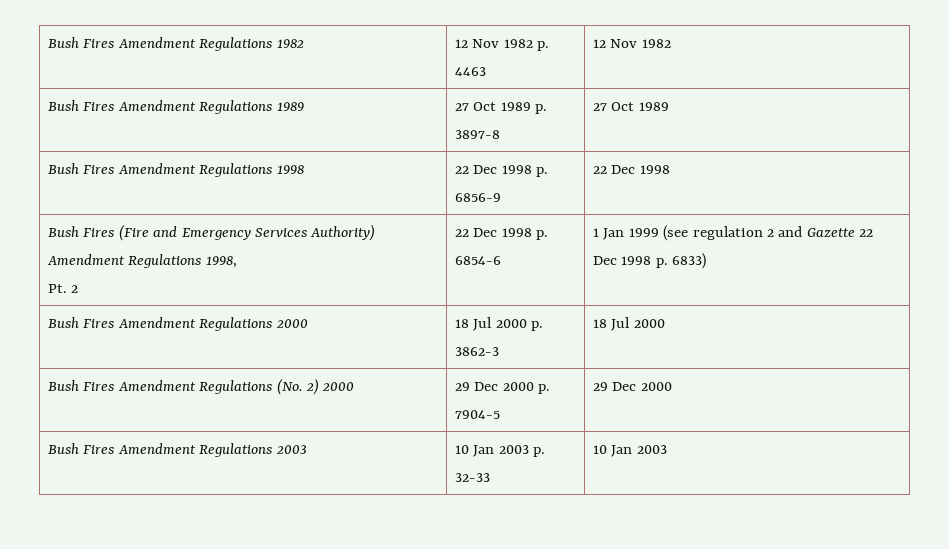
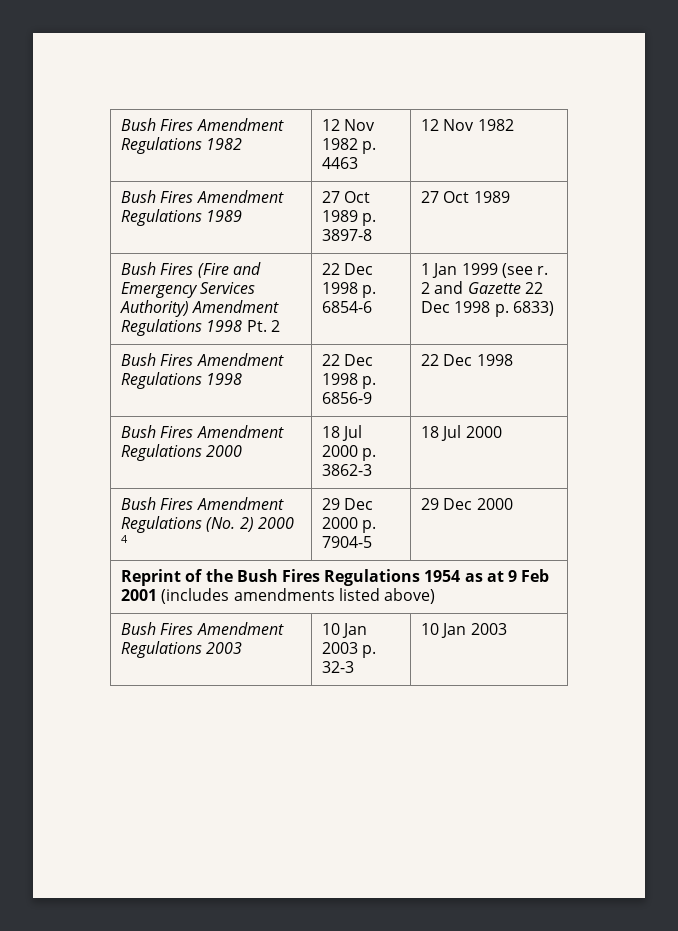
+ Bush Fires (Fire and Emergency Services Authority) Amendment Regulations 1998 Pt. 2 | 22 Dec 1998 p. 6854-6 | 1 Jan 1999 (see r. 2 and Gazette 22 Dec 1998 p. 6833)
- Bush Fires (Fire and Emergency Services Authority) Amendment Regulations 1998,
- Pt. 2 | 22 Dec 1998 p. 6854-6 | 1 Jan 1999 (see regulation 2 and Gazette 22 Dec 1998 p. 6833)
- Bush Fires Amendment Regulations (No. 2) 2000 | 29 Dec 2000 p. 7904-5 | 29 Dec 2000
+ Bush Fires Amendment Regulations (No. 2) 2000 4 | 29 Dec 2000 p. 7904-5 | 29 Dec 2000
+ Reprint of the Bush Fires Regulations 1954 as at 9 Feb 2001 (includes amendments listed above)
- Bush Fires Amendment Regulations 2003 | 10 Jan 2003 p. 32-33 | 10 Jan 2003
+ Bush Fires Amendment Regulations 2003 | 10 Jan 2003 p. 32-3 | 10 Jan 2003

